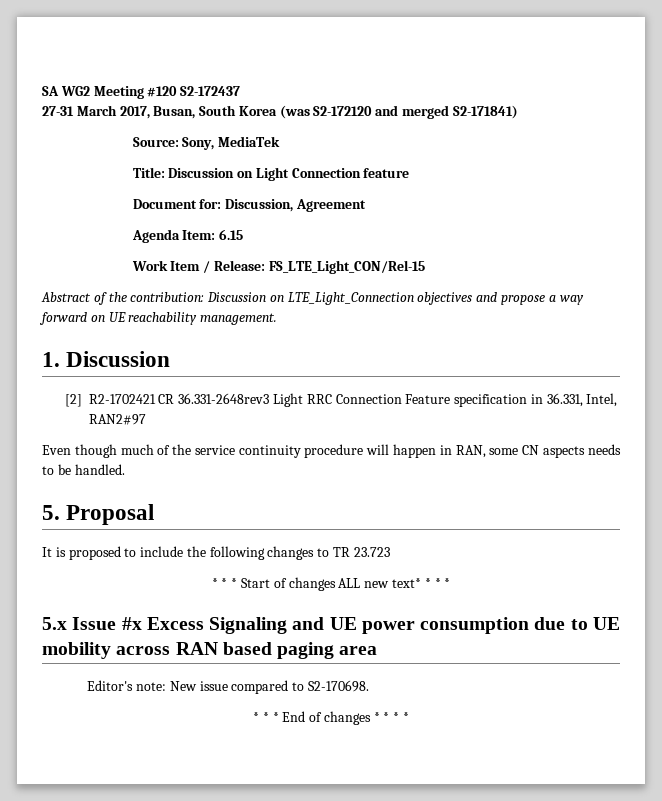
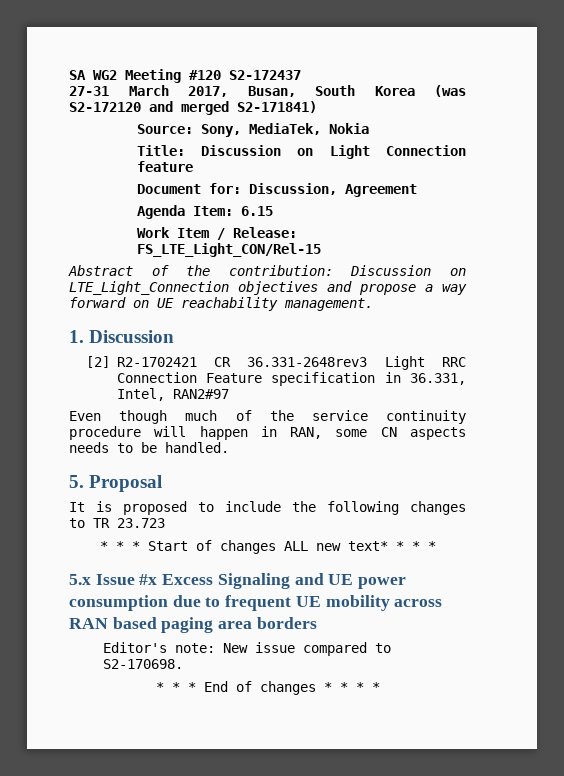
- Source: Sony, MediaTek
+ Source: Sony, MediaTek, Nokia
- 5.x Issue #x Excess Signaling and UE power consumption due to UE mobility across RAN based paging area
+ 5.x Issue #x Excess Signaling and UE power consumption due to frequent UE mobility across RAN based paging area borders

